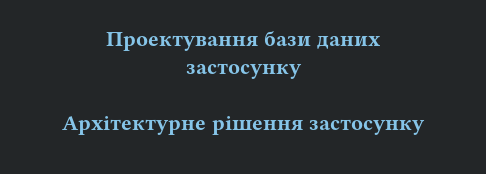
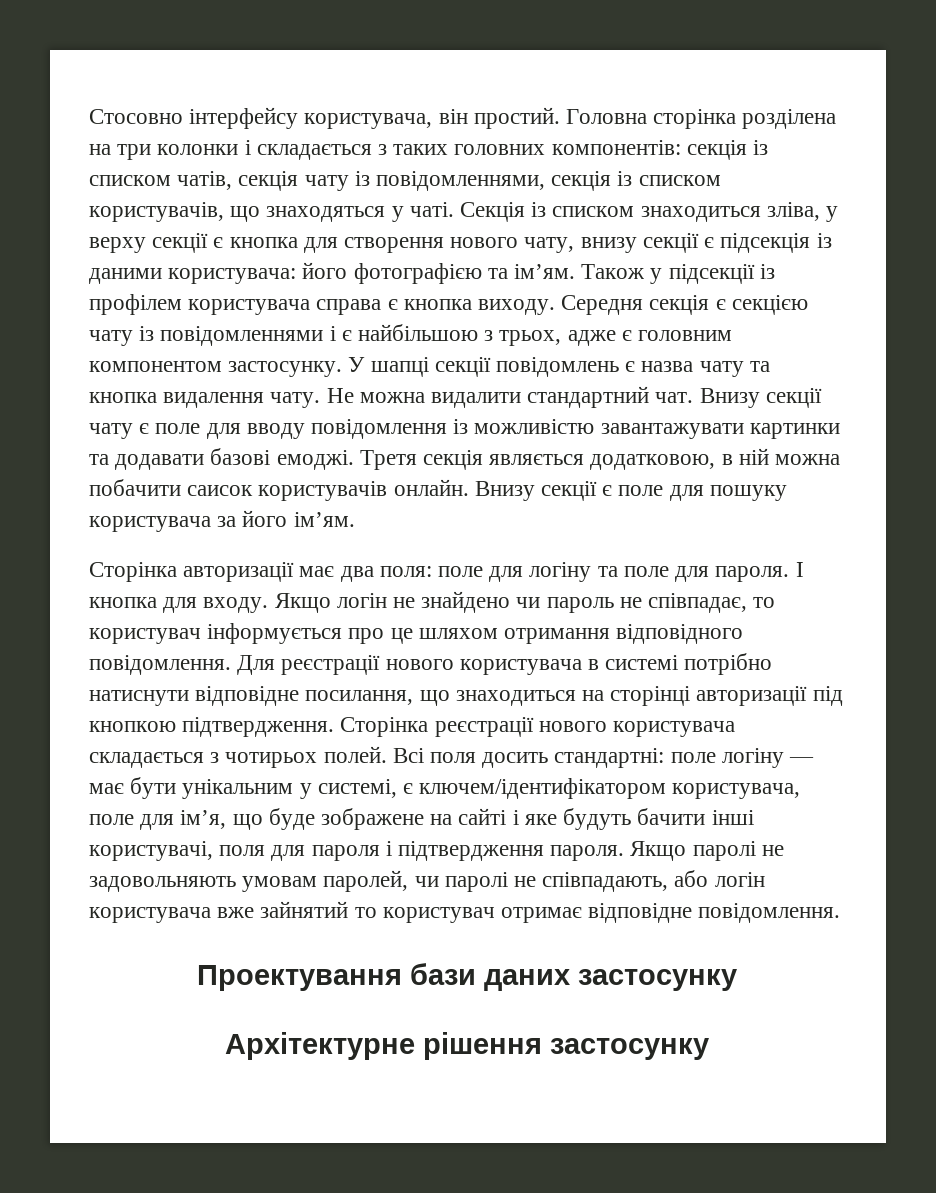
+ Стосовно інтерфейсу користувача, він простий. Головна сторінка розділена на три колонки і складається з таких головних компонентів: секція із списком чатів, секція чату із повідомленнями, секція із списком користувачів, що знаходяться у чаті. Секція із списком знаходиться зліва, у верху секції є кнопка для створення нового чату, внизу секції є підсекція із даними користувача: його фотографією та ім’ям. Також у підсекції із профілем користувача справа є кнопка виходу. Середня секція є секцією чату із повідомленнями і є найбільшою з трьох, адже є головним компонентом застосунку. У шапці секції повідомлень є назва чату та кнопка видалення чату. Не можна видалити стандартний чат. Внизу секції чату є поле для вводу повідомлення із можливістю завантажувати картинки та додавати базові емоджі. Третя секція являється додатковою, в ній можна побачити саисок користувачів онлайн. Внизу секції є поле для пошуку користувача за його ім’ям.
+ Сторінка авторизації має два поля: поле для логіну та поле для пароля. І кнопка для входу. Якщо логін не знайдено чи пароль не співпадає, то користувач інформується про це шляхом отримання відповідного повідомлення. Для реєстрації нового користувача в системі потрібно натиснути відповідне посилання, що знаходиться на сторінці авторизації під кнопкою підтвердження. Сторінка реєстрації нового користувача складається з чотирьох полей. Всі поля досить стандартні: поле логіну — має бути унікальним у системі, є ключем/ідентифікатором користувача, поле для ім’я, що буде зображене на сайті і яке будуть бачити інші користувачі, поля для пароля і підтвердження пароля. Якщо паролі не задовольняють умовам паролей, чи паролі не співпадають, або логін користувача вже зайнятий то користувач отримає відповідне повідомлення.

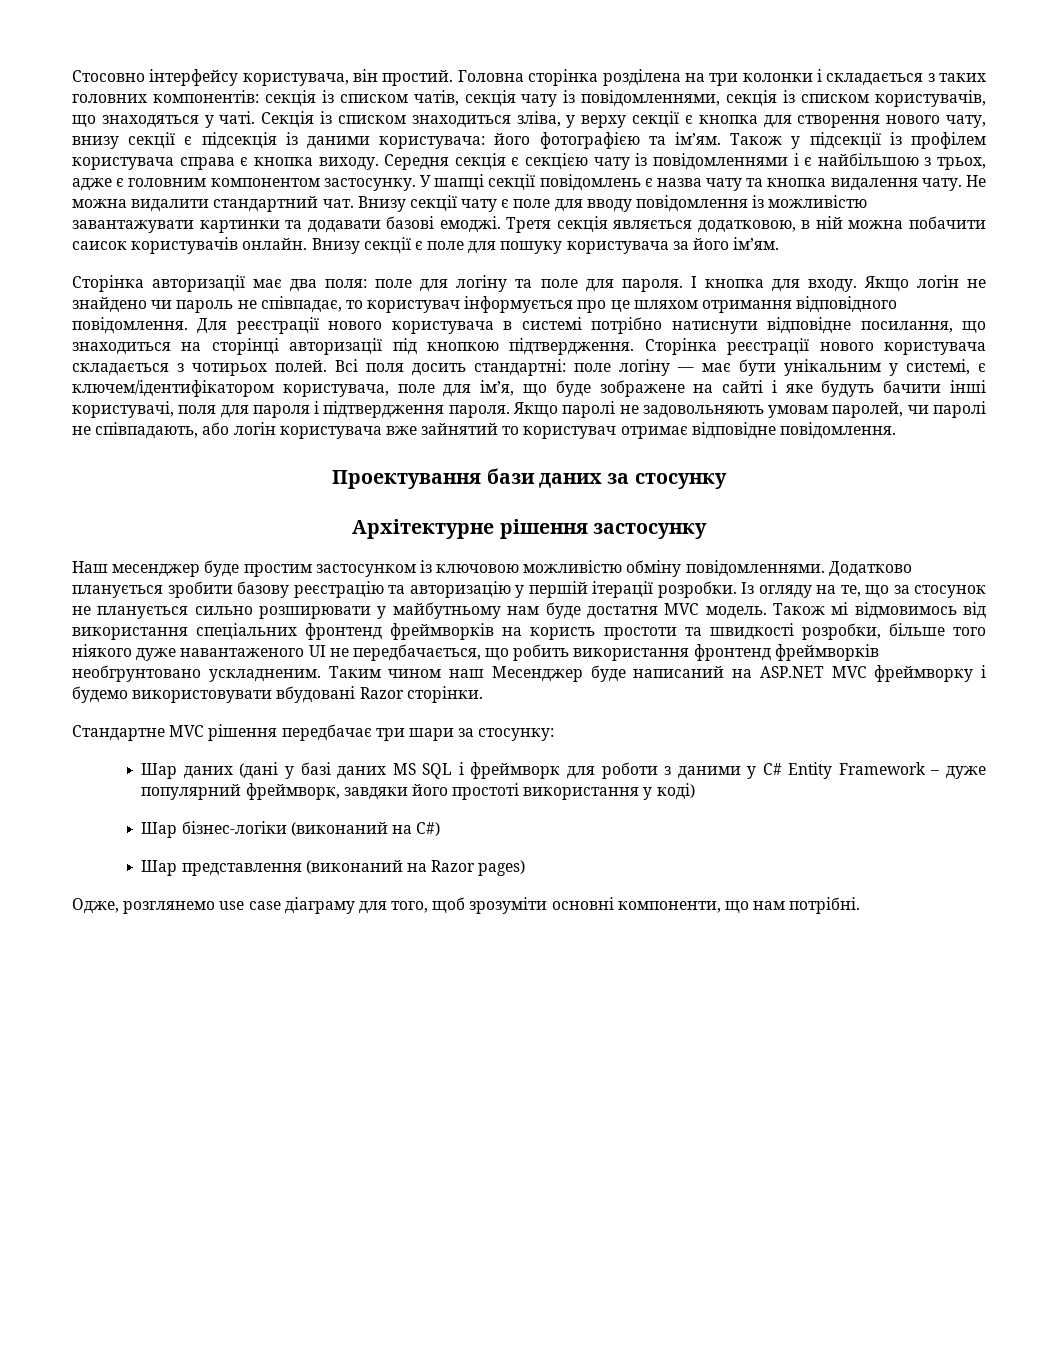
- Проектування бази даних застосунку
+ Проектування бази даних за стосунку
+ Наш месенджер буде простим застосунком із ключовою можливістю обміну повідомленнями. Додатково планується зробити базову реєстрацію та авторизацію у першій ітерації розробки. Із огляду на те, що за стосунок не планується сильно розширювати у майбутньому нам буде достатня MVC модель. Також мі відмовимось від використання спеціальних фронтенд фреймворків на користь простоти та швидкості розробки, більше того ніякого дуже навантаженого UI не передбачається, що робить використання фронтенд фреймворків необгрунтовано ускладненим. Таким чином наш Месенджер буде написаний на ASP.NET MVC фреймворку і будемо використовувати вбудовані Razor сторінки.
+ Стандартне MVC рішення передбачає три шари за стосунку:
+ Шар даних (дані у базі даних MS SQL і фреймворк для роботи з даними у C# Entity Framework – дуже популярний фреймворк, завдяки його простоті використання у коді)
+ Шар бізнес-логіки (виконаний на C#)
+ Шар представлення (виконаний на Razor pages)
+ Одже, розглянемо use case діаграму для того, щоб зрозуміти основні компоненти, що нам потрібні.

